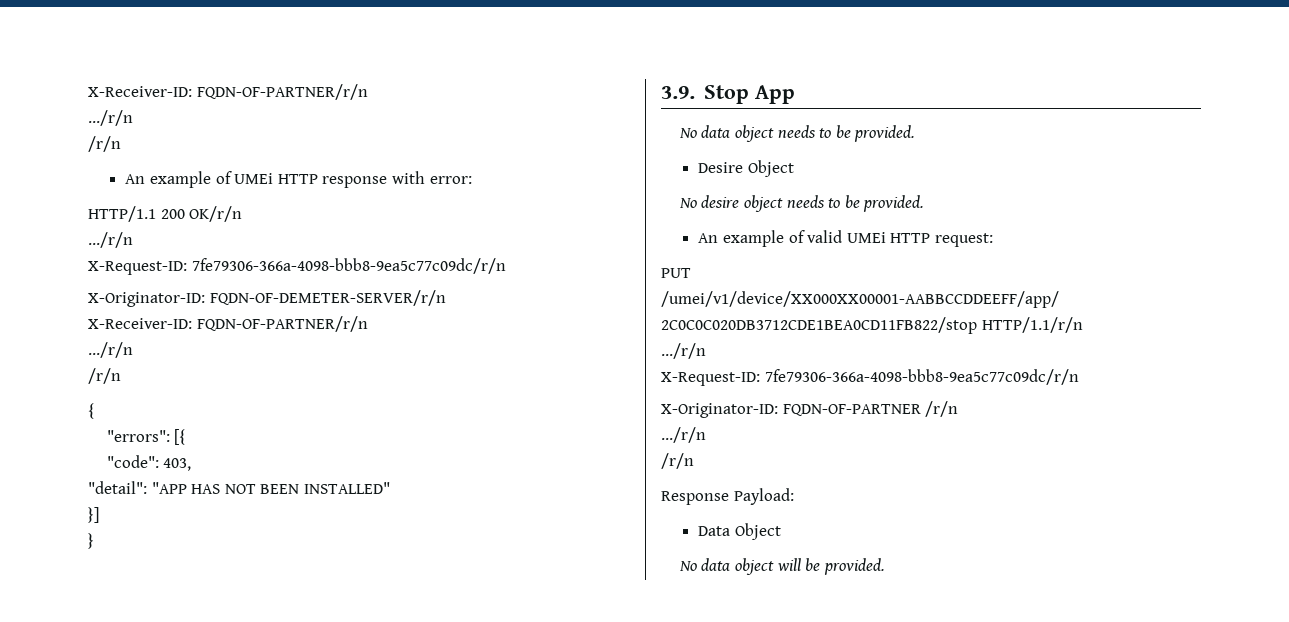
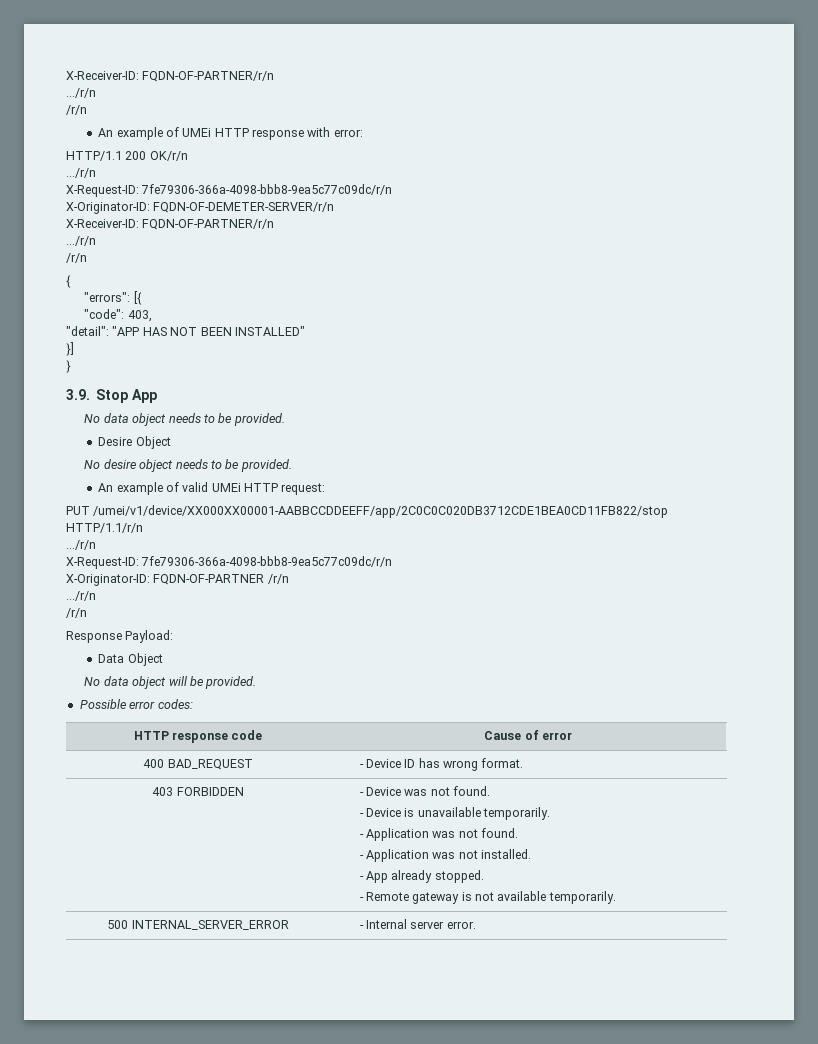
+ Possible error codes:
+ HTTP response code | Cause of error
+ 400 BAD_REQUEST | - Device ID has wrong format.
+ 403 FORBIDDEN | - Device was not found.
+ - Device is unavailable temporarily.
+ - Application was not found.
+ - Application was not installed.
+ - App already stopped.
+ - Remote gateway is not available temporarily.
+ 500 INTERNAL_SERVER_ERROR | - Internal server error.

